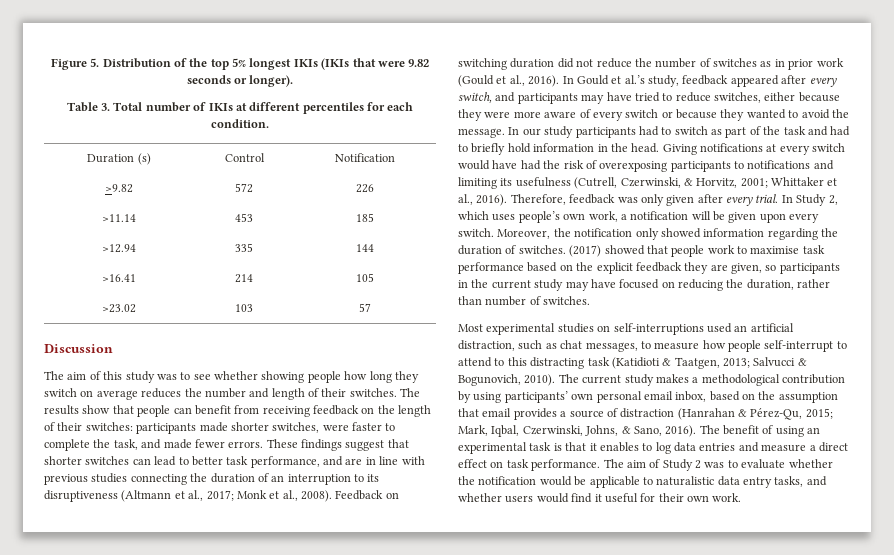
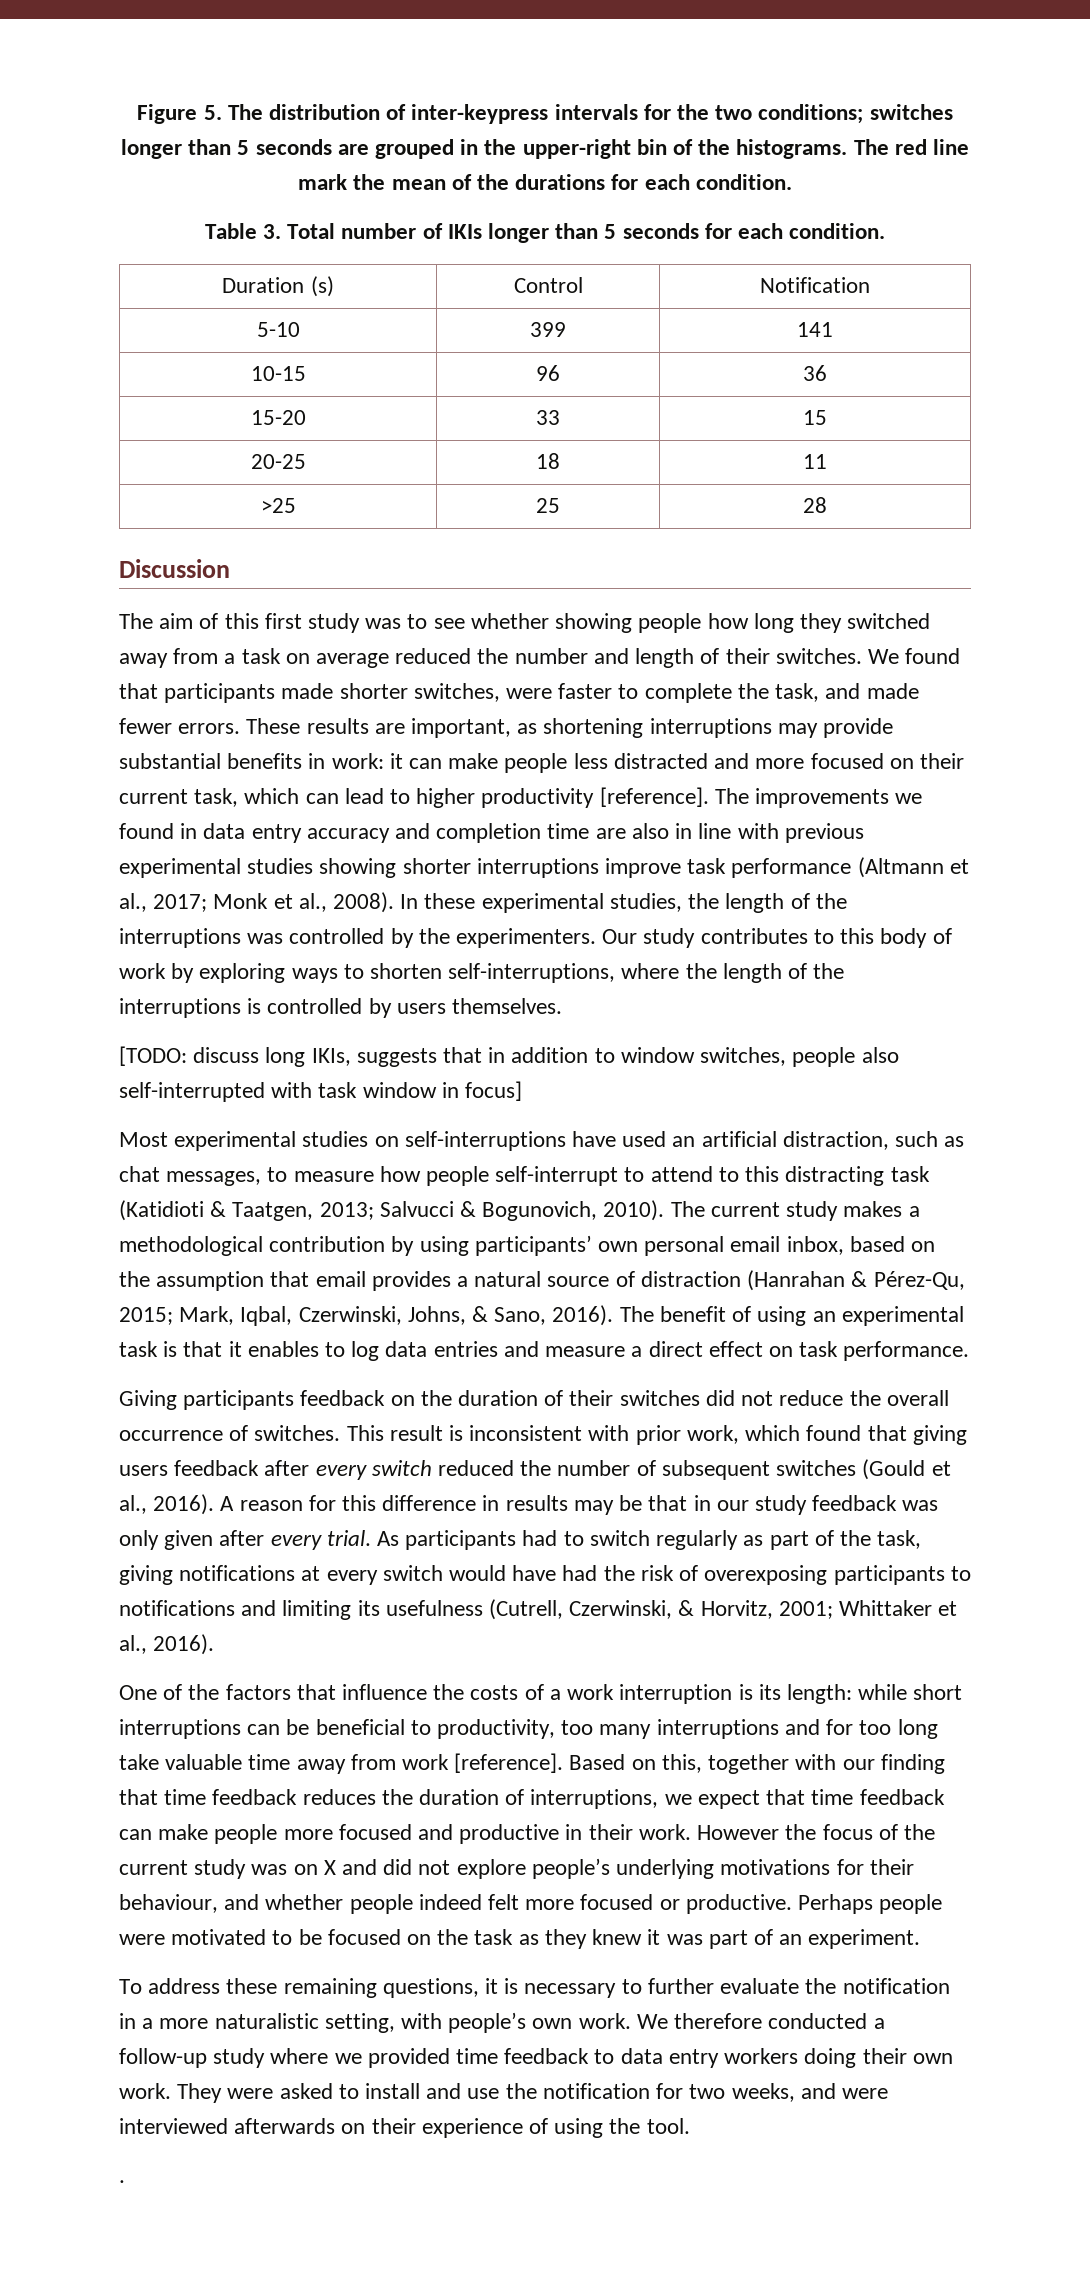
- Figure 5. Distribution of the top 5% longest IKIs (IKIs that were 9.82 seconds or longer).
+ Figure 5. The distribution of inter-keypress intervals for the two conditions; switches longer than 5 seconds are grouped in the upper-right bin of the histograms. The red line mark the mean of the durations for each condition.
- Table 3. Total number of IKIs at different percentiles for each condition.
+ Table 3. Total number of IKIs longer than 5 seconds for each condition.
- >9.82 | 572 | 226
- >11.14 | 453 | 185
- >12.94 | 335 | 144
- >16.41 | 214 | 105
- >23.02 | 103 | 57
+ 5-10 | 399 | 141
+ 10-15 | 96 | 36
+ 15-20 | 33 | 15
+ 20-25 | 18 | 11
+ >25 | 25 | 28
- The aim of this study was to see whether showing people how long they switch on average reduces the number and length of their switches.
+ The aim of this first study was to see whether showing people how long they switched away from a task on average reduced the number and length of their switches.
- The results show that people can benefit from receiving feedback on the length of their switches: participants made shorter switches, were faster to complete the task, and made fewer errors.
+ We found that participants made shorter switches, were faster to complete the task, and made fewer errors.
- These findings suggest that shorter switches can lead to better task performance, and are in line with previous studies connecting the duration of an interruption to its disruptiveness (Altmann et al., 2017; Monk et al., 2008).
+ These results are important, as shortening interruptions may provide substantial benefits in work: it can make people less distracted and more focused on their current task, which can lead to higher productivity [reference]. The improvements we found in data entry accuracy and completion time are also in line with previous experimental studies showing shorter interruptions improve task performance (Altmann et al., 2017; Monk et al., 2008).
- Feedback on switching duration did not reduce the number of switches as in prior work (Gould et al., 2016). In Gould et al.’s study, feedback appeared after every switch, and participants may have tried to reduce switches, either because they were more aware of every switch or because they wanted to avoid the message. In our study participants had to switch as part of the task and had to briefly hold information in the head. Giving notifications at every switch would have had the risk of overexposing participants to notifications and limiting its usefulness (Cutrell, Czerwinski, & Horvitz, 2001; Whittaker et al., 2016). Therefore, feedback was only given after every trial. In Study 2, which uses people’s own work, a notification will be given upon every switch. Moreover, the notification only showed information regarding the duration of switches. (2017) showed that people work to maximise task performance based on the explicit feedback they are given, so participants in the current study may have focused on reducing the duration, rather than number of switches.
+ In these experimental studies, the length of the interruptions was controlled by the experimenters. Our study contributes to this body of work by exploring ways to shorten self-interruptions, where the length of the interruptions is controlled by users themselves.
+ [TODO: discuss long IKIs, suggests that in addition to window switches, people also self-interrupted with task window in focus]
- Most experimental studies on self-interruptions used an artificial distraction, such as chat messages, to measure how people self-interrupt to attend to this distracting task (Katidioti & Taatgen, 2013; Salvucci & Bogunovich, 2010).
+ Most experimental studies on self-interruptions have used an artificial distraction, such as chat messages, to measure how people self-interrupt to attend to this distracting task (Katidioti & Taatgen, 2013; Salvucci & Bogunovich, 2010).
- The current study makes a methodological contribution by using participants’ own personal email inbox, based on the assumption that email provides a source of distraction (Hanrahan & Pérez-Qu, 2015; Mark, Iqbal, Czerwinski, Johns, & Sano, 2016).
+ The current study makes a methodological contribution by using participants’ own personal email inbox, based on the assumption that email provides a natural source of distraction (Hanrahan & Pérez-Qu, 2015; Mark, Iqbal, Czerwinski, Johns, & Sano, 2016).
- The benefit of using an experimental task is that it enables to log data entries and measure a direct effect on task performance. The aim of Study 2 was to evaluate whether the notification would be applicable to naturalistic data entry tasks, and whether users would find it useful for their own work.
+ The benefit of using an experimental task is that it enables to log data entries and measure a direct effect on task performance.
+ Giving participants feedback on the duration of their switches did not reduce the overall occurrence of switches. This result is inconsistent with prior work, which found that giving users feedback after every switch reduced the number of subsequent switches (Gould et al., 2016). A reason for this difference in results may be that in our study feedback was only given after every trial. As participants had to switch regularly as part of the task, giving notifications at every switch would have had the risk of overexposing participants to notifications and limiting its usefulness (Cutrell, Czerwinski, & Horvitz, 2001; Whittaker et al., 2016).
+ One of the factors that influence the costs of a work interruption is its length: while short interruptions can be beneficial to productivity, too many interruptions and for too long take valuable time away from work [reference]. Based on this, together with our finding that time feedback reduces the duration of interruptions, we expect that time feedback can make people more focused and productive in their work. However the focus of the current study was on X and did not explore people’s underlying motivations for their behaviour, and whether people indeed felt more focused or productive. Perhaps people were motivated to be focused on the task as they knew it was part of an experiment.
+ To address these remaining questions, it is necessary to further evaluate the notification in a more naturalistic setting, with people’s own work. We therefore conducted a follow-up study where we provided time feedback to data entry workers doing their own work. They were asked to install and use the notification for two weeks, and were interviewed afterwards on their experience of using the tool.
+ .

